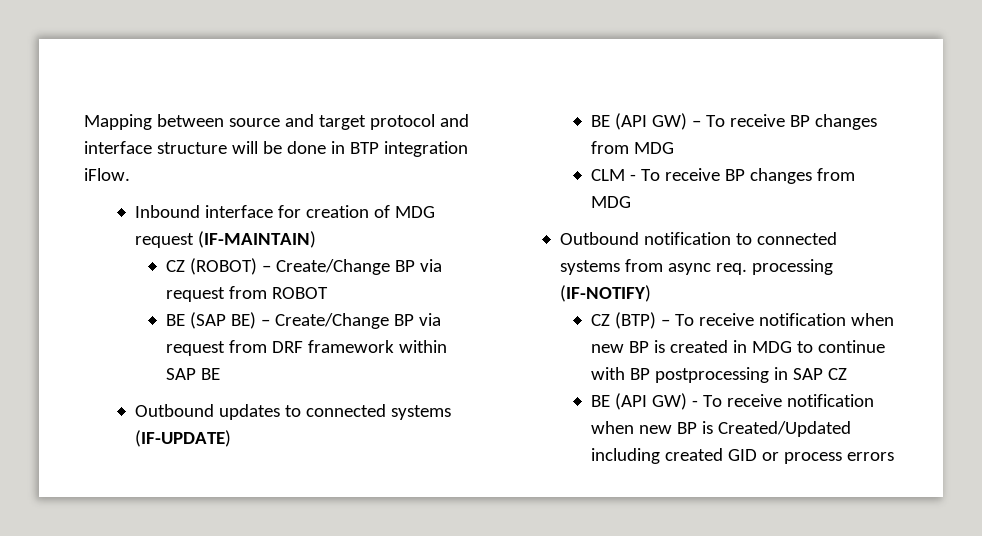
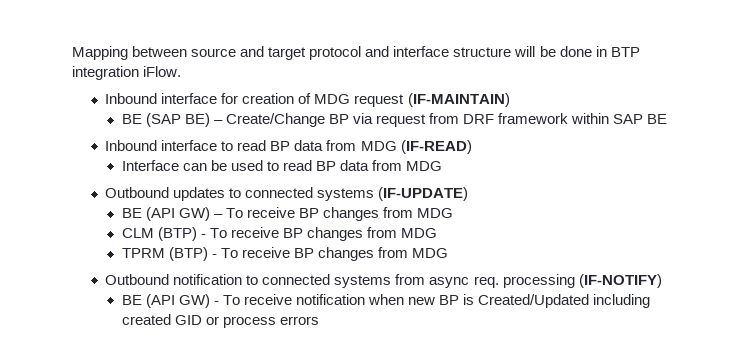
- CZ (ROBOT) – Create/Change BP via request from ROBOT
+ Inbound interface to read BP data from MDG (IF-READ)
+ Interface can be used to read BP data from MDG
- CLM - To receive BP changes from MDG
+ CLM (BTP) - To receive BP changes from MDG
+ TPRM (BTP) - To receive BP changes from MDG
- CZ (BTP) – To receive notification when new BP is created in MDG to continue with BP postprocessing in SAP CZ

